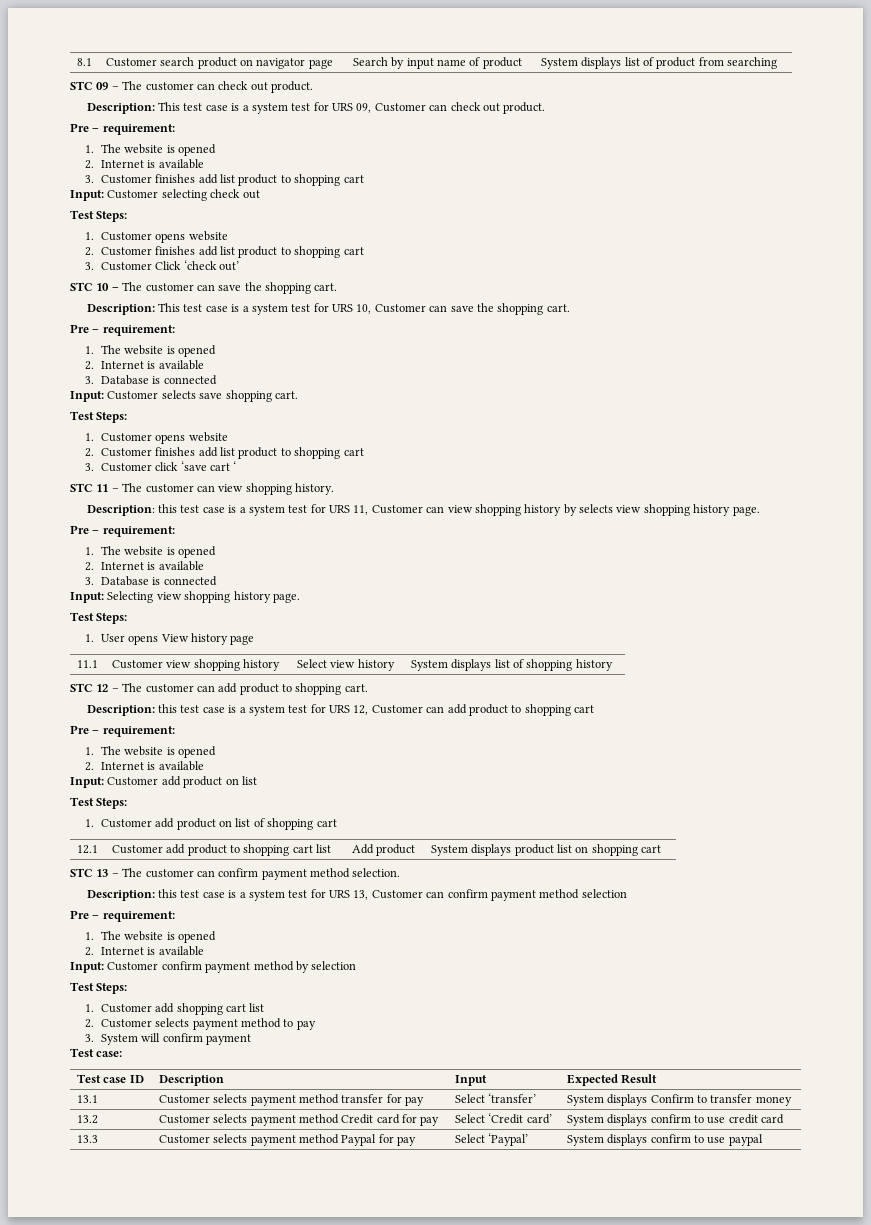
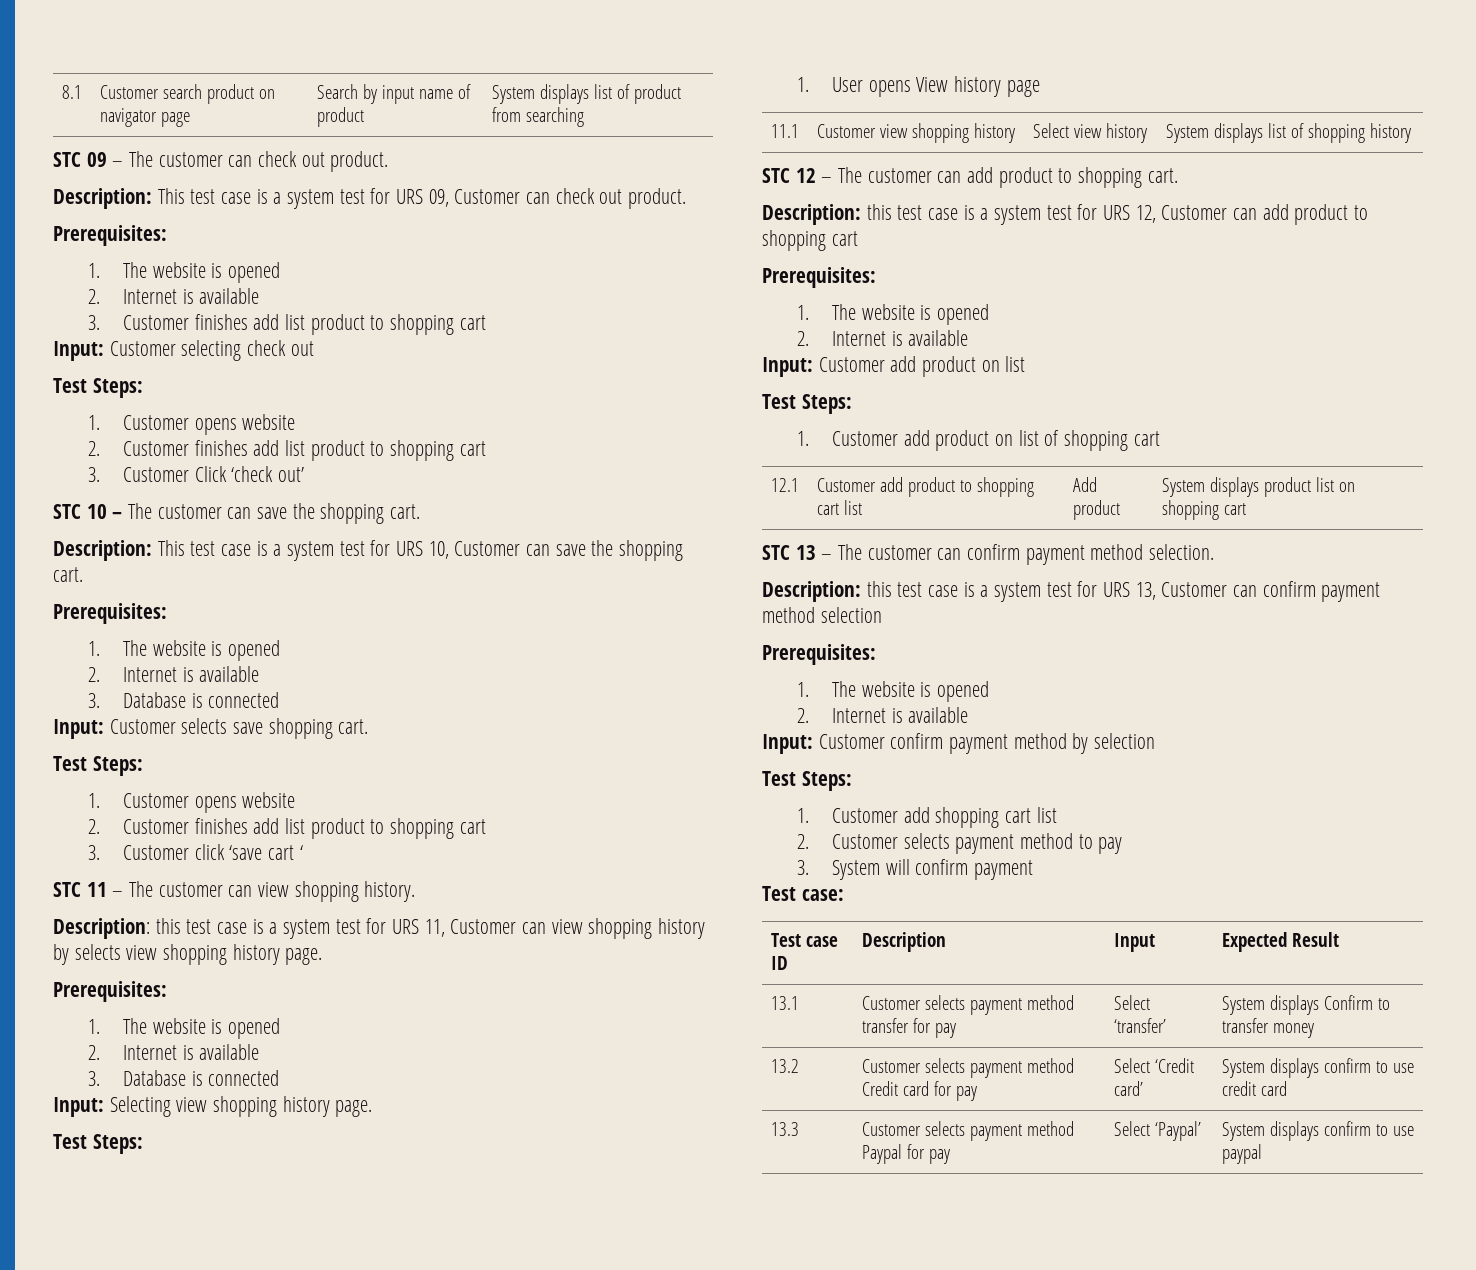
  Description: This test case is a system test for URS 09, Customer can check out product.
- Pre – requirement:
+ Prerequisites:
  Description: This test case is a system test for URS 10, Customer can save the shopping cart.
- Pre – requirement:
+ Prerequisites:
  Description: this test case is a system test for URS 11, Customer can view shopping history by selects view shopping history page.
- Pre – requirement:
+ Prerequisites:
  Description: this test case is a system test for URS 12, Customer can add product to shopping cart
- Pre – requirement:
+ Prerequisites:
  Description: this test case is a system test for URS 13, Customer can confirm payment method selection
- Pre – requirement:
+ Prerequisites:

